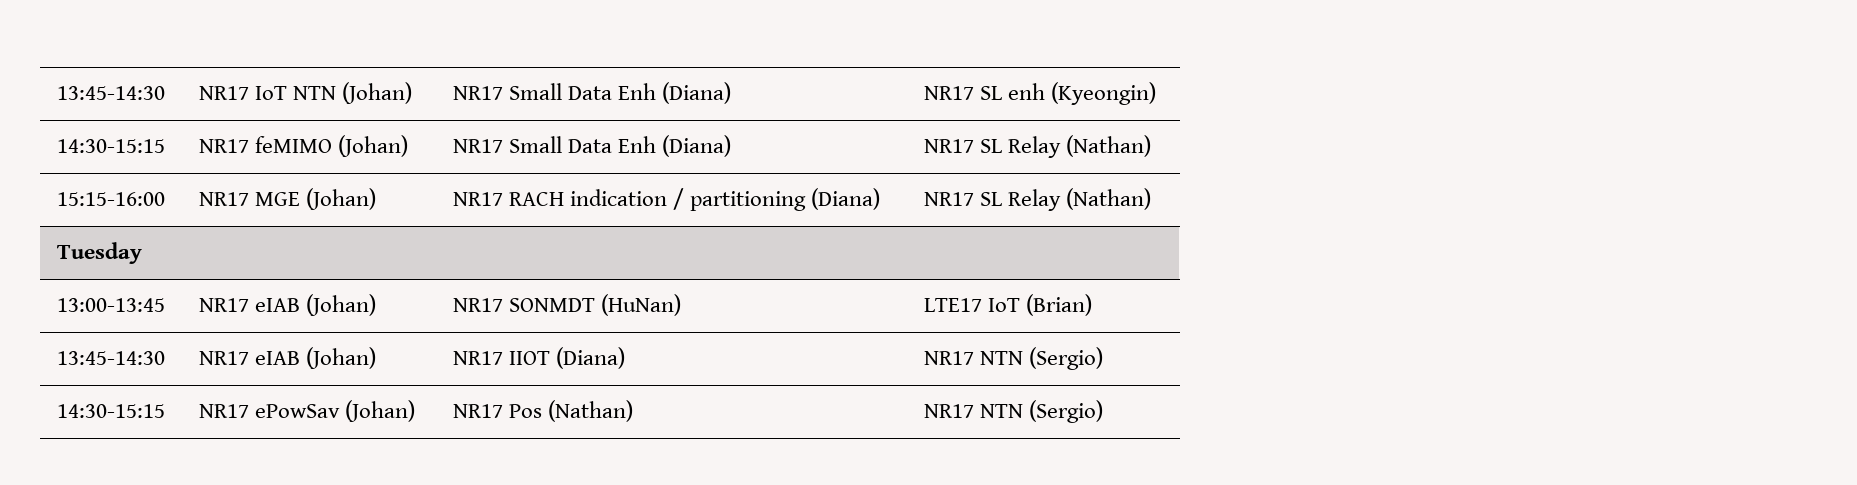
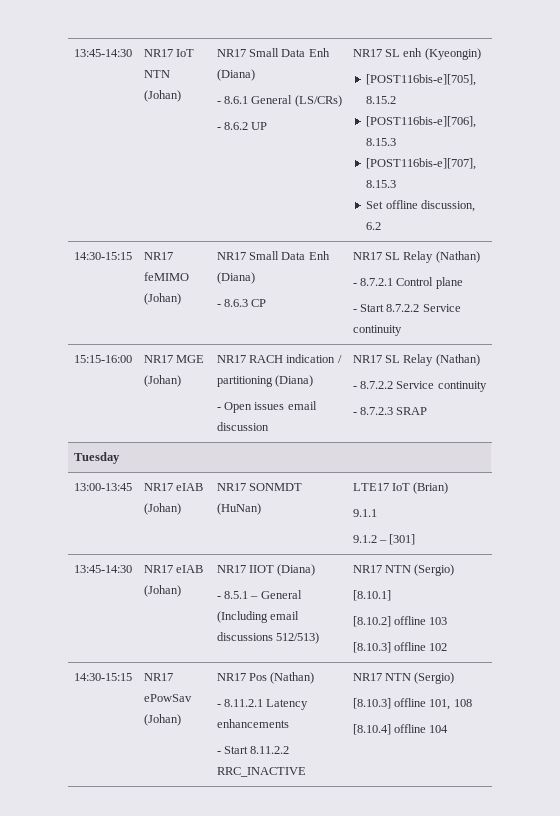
- 13:45-14:30 | NR17 IoT NTN (Johan) | NR17 Small Data Enh (Diana) | NR17 SL enh (Kyeongin)
+ 13:45-14:30 | NR17 IoT NTN (Johan) | NR17 Small Data Enh (Diana)
+ - 8.6.1 General (LS/CRs)
+ - 8.6.2 UP | NR17 SL enh (Kyeongin)
+ [POST116bis-e][705], 8.15.2
+ [POST116bis-e][706], 8.15.3
+ [POST116bis-e][707], 8.15.3
+ Set offline discussion, 6.2
- 14:30-15:15 | NR17 feMIMO (Johan) | NR17 Small Data Enh (Diana) | NR17 SL Relay (Nathan)
+ 14:30-15:15 | NR17 feMIMO (Johan) | NR17 Small Data Enh (Diana)
+ - 8.6.3 CP | NR17 SL Relay (Nathan)
+ - 8.7.2.1 Control plane
+ - Start 8.7.2.2 Service continuity
- 15:15-16:00 | NR17 MGE (Johan) | NR17 RACH indication / partitioning (Diana) | NR17 SL Relay (Nathan)
+ 15:15-16:00 | NR17 MGE (Johan) | NR17 RACH indication / partitioning (Diana)
+ - Open issues email discussion | NR17 SL Relay (Nathan)
+ - 8.7.2.2 Service continuity
+ - 8.7.2.3 SRAP
  13:00-13:45 | NR17 eIAB (Johan) | NR17 SONMDT (HuNan) | LTE17 IoT (Brian)
+ 9.1.1
+ 9.1.2 – [301]
- 13:45-14:30 | NR17 eIAB (Johan) | NR17 IIOT (Diana) | NR17 NTN (Sergio)
+ 13:45-14:30 | NR17 eIAB (Johan) | NR17 IIOT (Diana)
+ - 8.5.1 – General (Including email discussions 512/513) | NR17 NTN (Sergio)
+ [8.10.1]
+ [8.10.2] offline 103
+ [8.10.3] offline 102
- 14:30-15:15 | NR17 ePowSav (Johan) | NR17 Pos (Nathan) | NR17 NTN (Sergio)
+ 14:30-15:15 | NR17 ePowSav (Johan) | NR17 Pos (Nathan)
+ - 8.11.2.1 Latency enhancements
+ - Start 8.11.2.2 RRC_INACTIVE | NR17 NTN (Sergio)
+ [8.10.3] offline 101, 108
+ [8.10.4] offline 104

